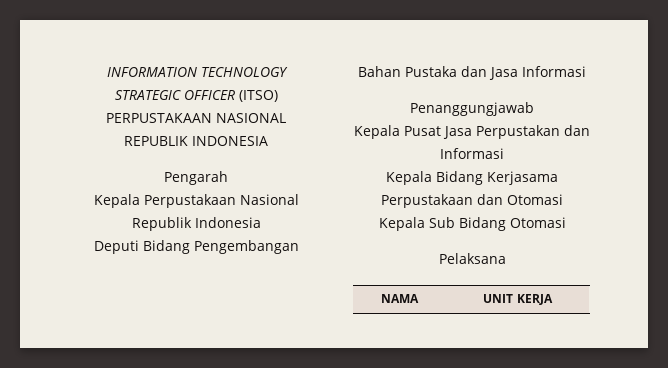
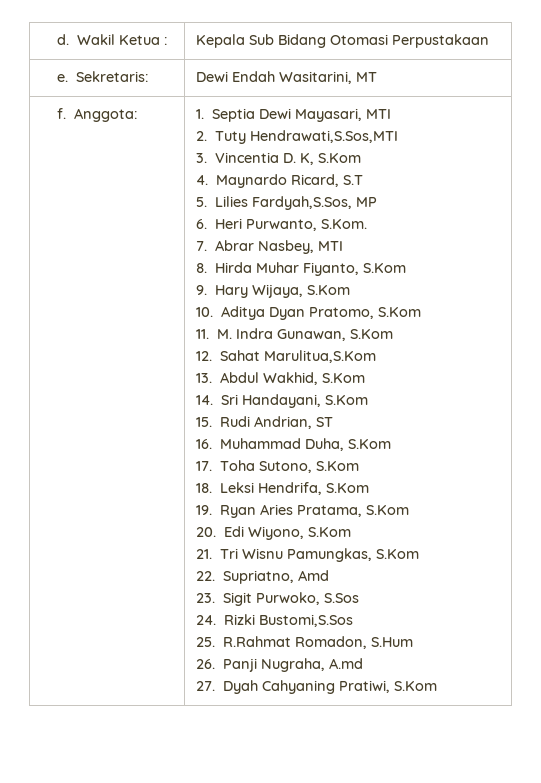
- INFORMATION TECHNOLOGY STRATEGIC OFFICER (ITSO) PERPUSTAKAAN NASIONAL REPUBLIK INDONESIA
- Pengarah
- Kepala Perpustakaan Nasional Republik Indonesia
- Deputi Bidang Pengembangan Bahan Pustaka dan Jasa Informasi
- Penanggungjawab
- Kepala Pusat Jasa Perpustakan dan Informasi
- Kepala Bidang Kerjasama Perpustakaan dan Otomasi
- Kepala Sub Bidang Otomasi
- Pelaksana
- NAMA | UNIT KERJA
+ d. Wakil Ketua : | Kepala Sub Bidang Otomasi Perpustakaan
+ e. Sekretaris: | Dewi Endah Wasitarini, MT
+ f. Anggota: | 1. Septia Dewi Mayasari, MTI
+ 2. Tuty Hendrawati,S.Sos,MTI
+ 3. Vincentia D. K, S.Kom
+ 4. Maynardo Ricard, S.T
+ 5. Lilies Fardyah,S.Sos, MP
+ 6. Heri Purwanto, S.Kom.
+ 7. Abrar Nasbey, MTI
+ 8. Hirda Muhar Fiyanto, S.Kom
+ 9. Hary Wijaya, S.Kom
+ 10. Aditya Dyan Pratomo, S.Kom
+ 11. M. Indra Gunawan, S.Kom
+ 12. Sahat Marulitua,S.Kom
+ 13. Abdul Wakhid, S.Kom
+ 14. Sri Handayani, S.Kom
+ 15. Rudi Andrian, ST
+ 16. Muhammad Duha, S.Kom
+ 17. Toha Sutono, S.Kom
+ 18. Leksi Hendrifa, S.Kom
+ 19. Ryan Aries Pratama, S.Kom
+ 20. Edi Wiyono, S.Kom
+ 21. Tri Wisnu Pamungkas, S.Kom
+ 22. Supriatno, Amd
+ 23. Sigit Purwoko, S.Sos
+ 24. Rizki Bustomi,S.Sos
+ 25. R.Rahmat Romadon, S.Hum
+ 26. Panji Nugraha, A.md
+ 27. Dyah Cahyaning Pratiwi, S.Kom

